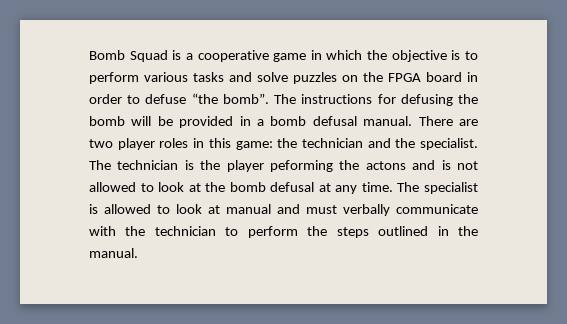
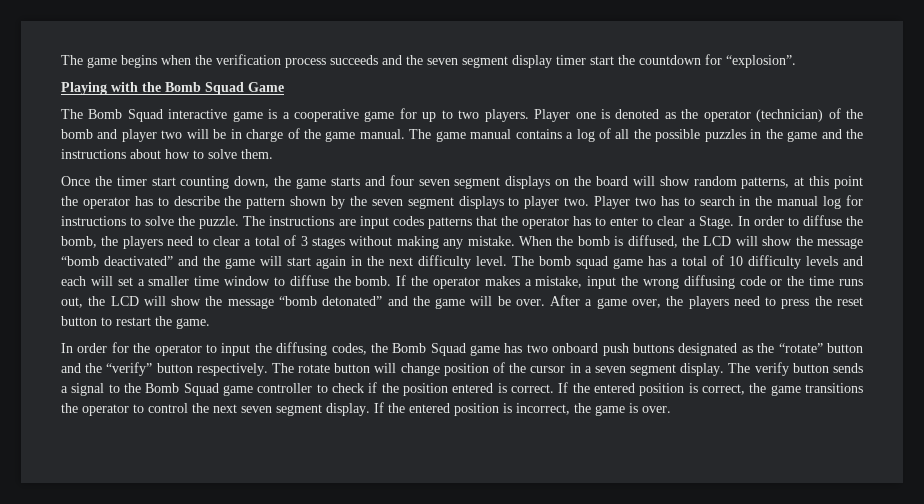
- Bomb Squad is a cooperative game in which the objective is to perform various tasks and solve puzzles on the FPGA board in order to defuse “the bomb”. The instructions for defusing the bomb will be provided in a bomb defusal manual. There are two player roles in this game: the technician and the specialist. The technician is the player peforming the actons and is not allowed to look at the bomb defusal at any time. The specialist is allowed to look at manual and must verbally communicate with the technician to perform the steps outlined in the manual.
+ The game begins when the verification process succeeds and the seven segment display timer start the countdown for “explosion”.
+ Playing with the Bomb Squad Game
+ The Bomb Squad interactive game is a cooperative game for up to two players. Player one is denoted as the operator (technician) of the bomb and player two will be in charge of the game manual. The game manual contains a log of all the possible puzzles in the game and the instructions about how to solve them.
+ Once the timer start counting down, the game starts and four seven segment displays on the board will show random patterns, at this point the operator has to describe the pattern shown by the seven segment displays to player two. Player two has to search in the manual log for instructions to solve the puzzle. The instructions are input codes patterns that the operator has to enter to clear a Stage. In order to diffuse the bomb, the players need to clear a total of 3 stages without making any mistake. When the bomb is diffused, the LCD will show the message “bomb deactivated” and the game will start again in the next difficulty level. The bomb squad game has a total of 10 difficulty levels and each will set a smaller time window to diffuse the bomb. If the operator makes a mistake, input the wrong diffusing code or the time runs out, the LCD will show the message “bomb detonated” and the game will be over. After a game over, the players need to press the reset button to restart the game.
+ In order for the operator to input the diffusing codes, the Bomb Squad game has two onboard push buttons designated as the “rotate” button and the “verify” button respectively. The rotate button will change position of the cursor in a seven segment display. The verify button sends a signal to the Bomb Squad game controller to check if the position entered is correct. If the entered position is correct, the game transitions the operator to control the next seven segment display. If the entered position is incorrect, the game is over.

